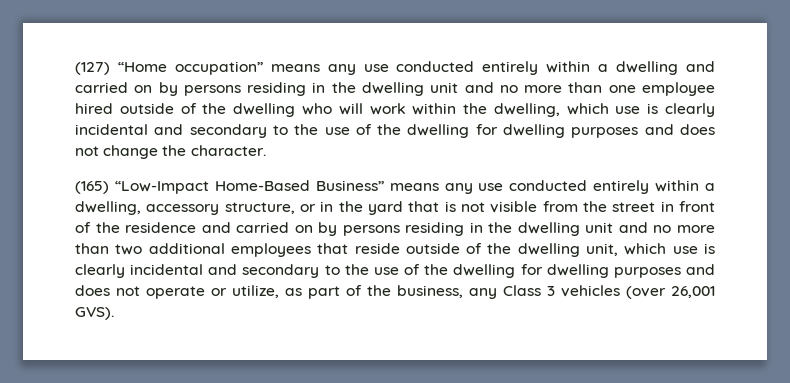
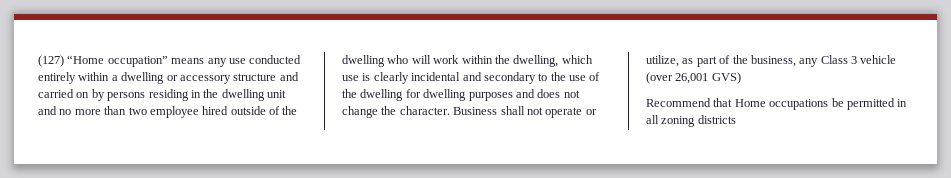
- (127) “Home occupation” means any use conducted entirely within a dwelling and carried on by persons residing in the dwelling unit and no more than one employee hired outside of the dwelling who will work within the dwelling, which use is clearly incidental and secondary to the use of the dwelling for dwelling purposes and does not change the character.
- (165) “Low-Impact Home-Based Business” means any use conducted entirely within a dwelling, accessory structure, or in the yard that is not visible from the street in front of the residence and carried on by persons residing in the dwelling unit and no more than two additional employees that reside outside of the dwelling unit, which use is clearly incidental and secondary to the use of the dwelling for dwelling purposes and does not operate or utilize, as part of the business, any Class 3 vehicles (over 26,001 GVS).
+ (127) “Home occupation” means any use conducted entirely within a dwelling or accessory structure and carried on by persons residing in the dwelling unit and no more than two employee hired outside of the dwelling who will work within the dwelling, which use is clearly incidental and secondary to the use of the dwelling for dwelling purposes and does not change the character. Business shall not operate or utilize, as part of the business, any Class 3 vehicle (over 26,001 GVS)
+ Recommend that Home occupations be permitted in all zoning districts

